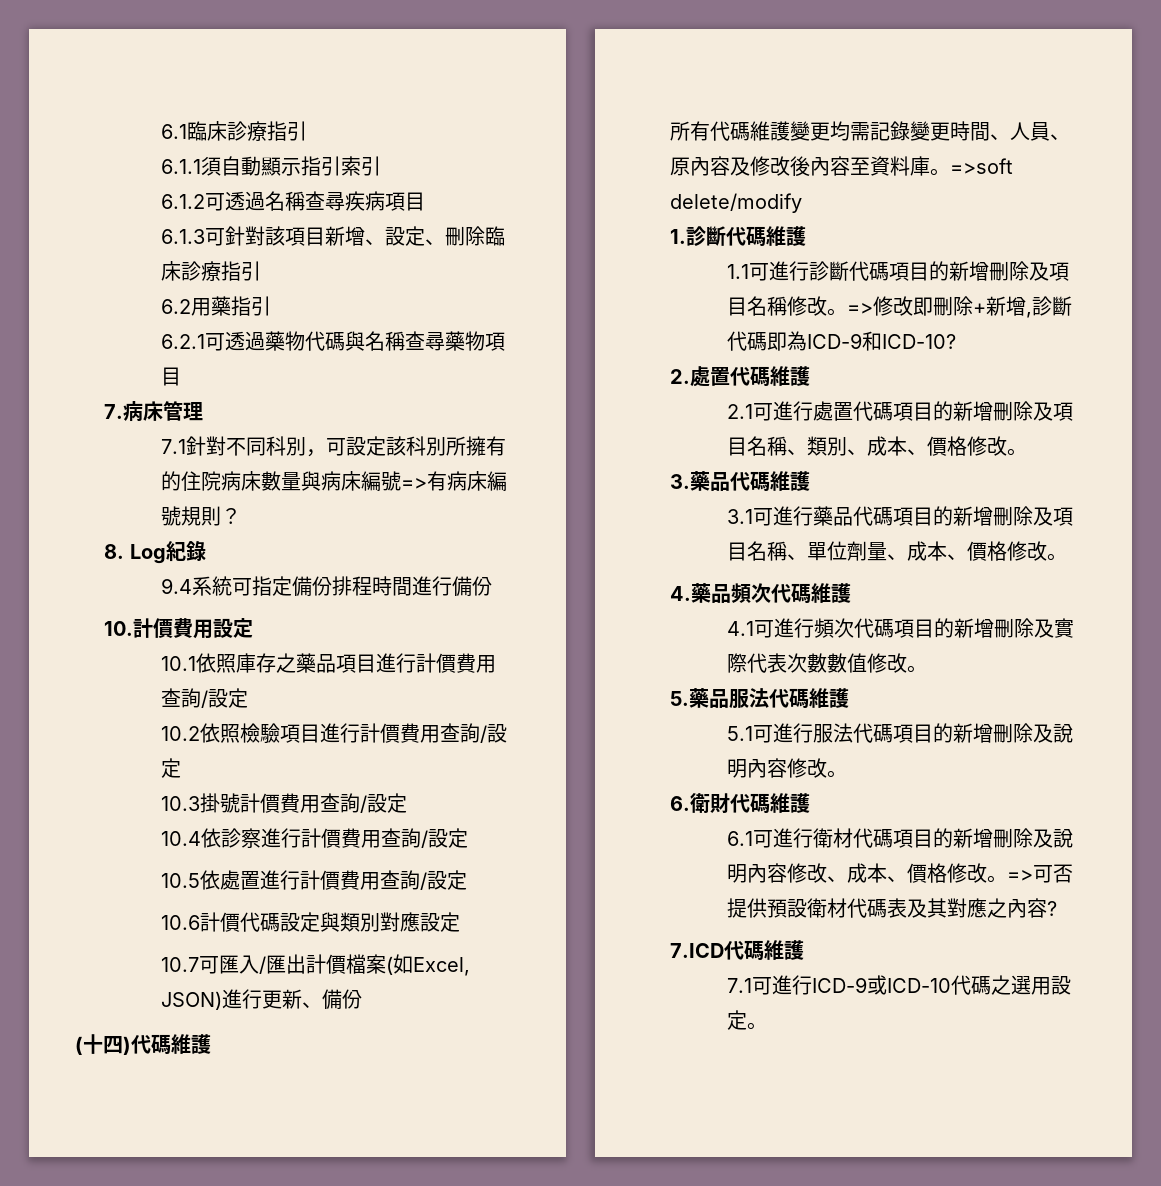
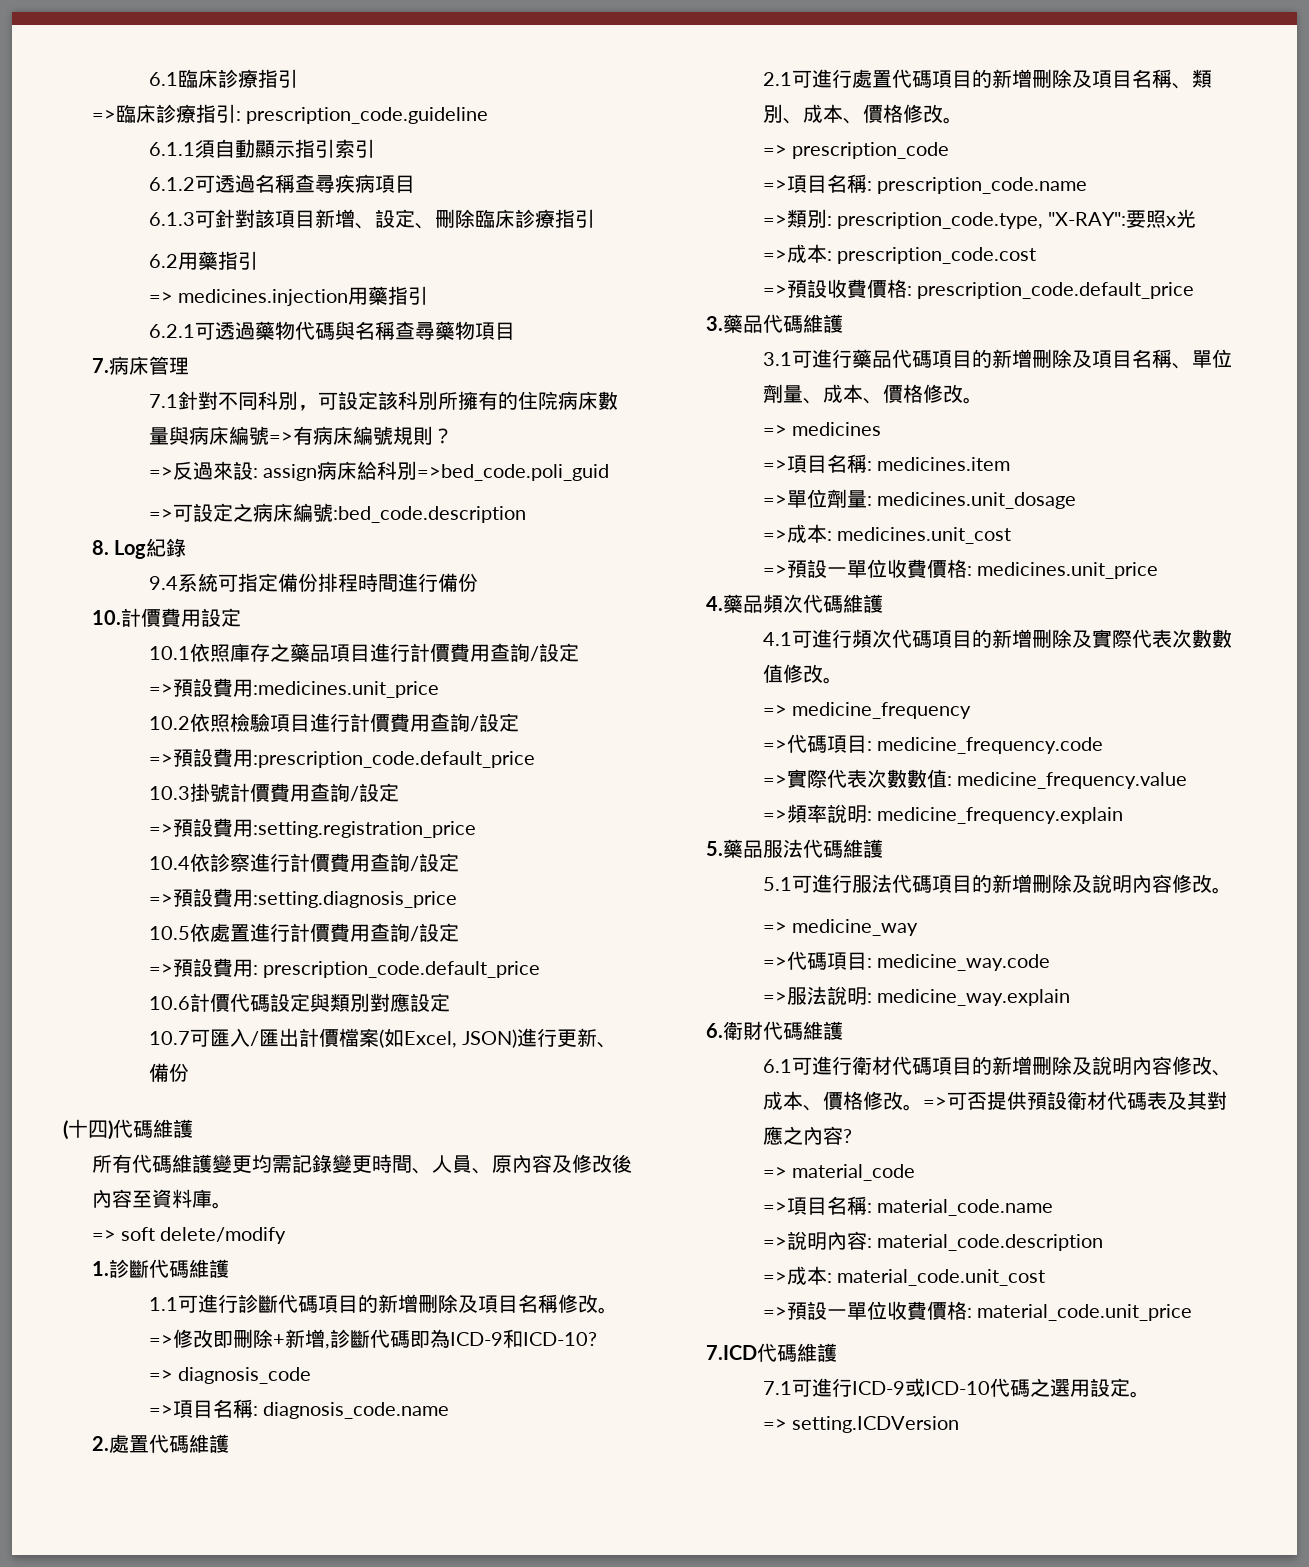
+ =>臨床診療指引: prescription_code.guideline
+ => medicines.injection用藥指引
+ =>反過來設: assign病床給科別=>bed_code.poli_guid
+ =>可設定之病床編號:bed_code.description
+ =>預設費用:medicines.unit_price
+ =>預設費用:prescription_code.default_price
+ =>預設費用:setting.registration_price
+ =>預設費用:setting.diagnosis_price
+ =>預設費用: prescription_code.default_price
- 所有代碼維護變更均需記錄變更時間、人員、原內容及修改後內容至資料庫。=>soft delete/modify
+ 所有代碼維護變更均需記錄變更時間、人員、原內容及修改後內容至資料庫。
+ => soft delete/modify
+ => diagnosis_code
+ =>項目名稱: diagnosis_code.name
+ => prescription_code
+ =>項目名稱: prescription_code.name
+ =>類別: prescription_code.type, "X-RAY":要照x光
+ =>成本: prescription_code.cost
+ =>預設收費價格: prescription_code.default_price
+ => medicines
+ =>項目名稱: medicines.item
+ =>單位劑量: medicines.unit_dosage
+ =>成本: medicines.unit_cost
+ =>預設一單位收費價格: medicines.unit_price
+ => medicine_frequency
+ =>代碼項目: medicine_frequency.code
+ =>實際代表次數數值: medicine_frequency.value
+ =>頻率說明: medicine_frequency.explain
+ => medicine_way
+ =>代碼項目: medicine_way.code
+ =>服法說明: medicine_way.explain
+ => material_code
+ =>項目名稱: material_code.name
+ =>說明內容: material_code.description
+ =>成本: material_code.unit_cost
+ =>預設一單位收費價格: material_code.unit_price
+ => setting.ICDVersion

